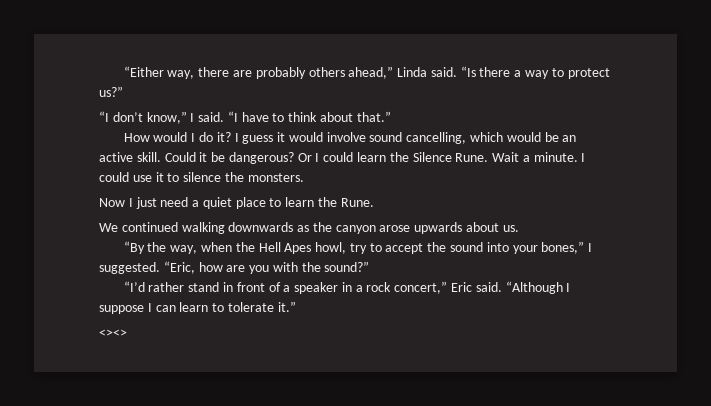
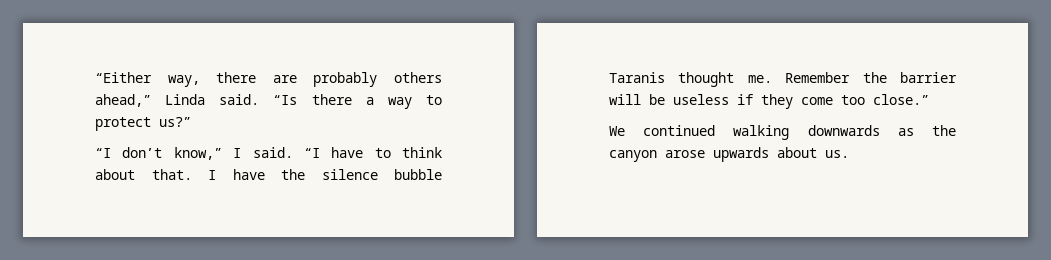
- “I have to think about that.”
- How would I do it? I guess it would involve sound cancelling, which would be an active skill. Could it be dangerous? Or I could learn the Silence Rune. Wait a minute. I could use it to silence the monsters.
- Now I just need a quiet place to learn the Rune.
+ “I have to think about that. I have the silence bubble Taranis thought me. Remember the barrier will be useless if they come too close.”
- “By the way, when the Hell Apes howl, try to accept the sound into your bones,” I suggested. “Eric, how are you with the sound?”
- “I’d rather stand in front of a speaker in a rock concert,” Eric said. “Although I suppose I can learn to tolerate it.”
- <><>

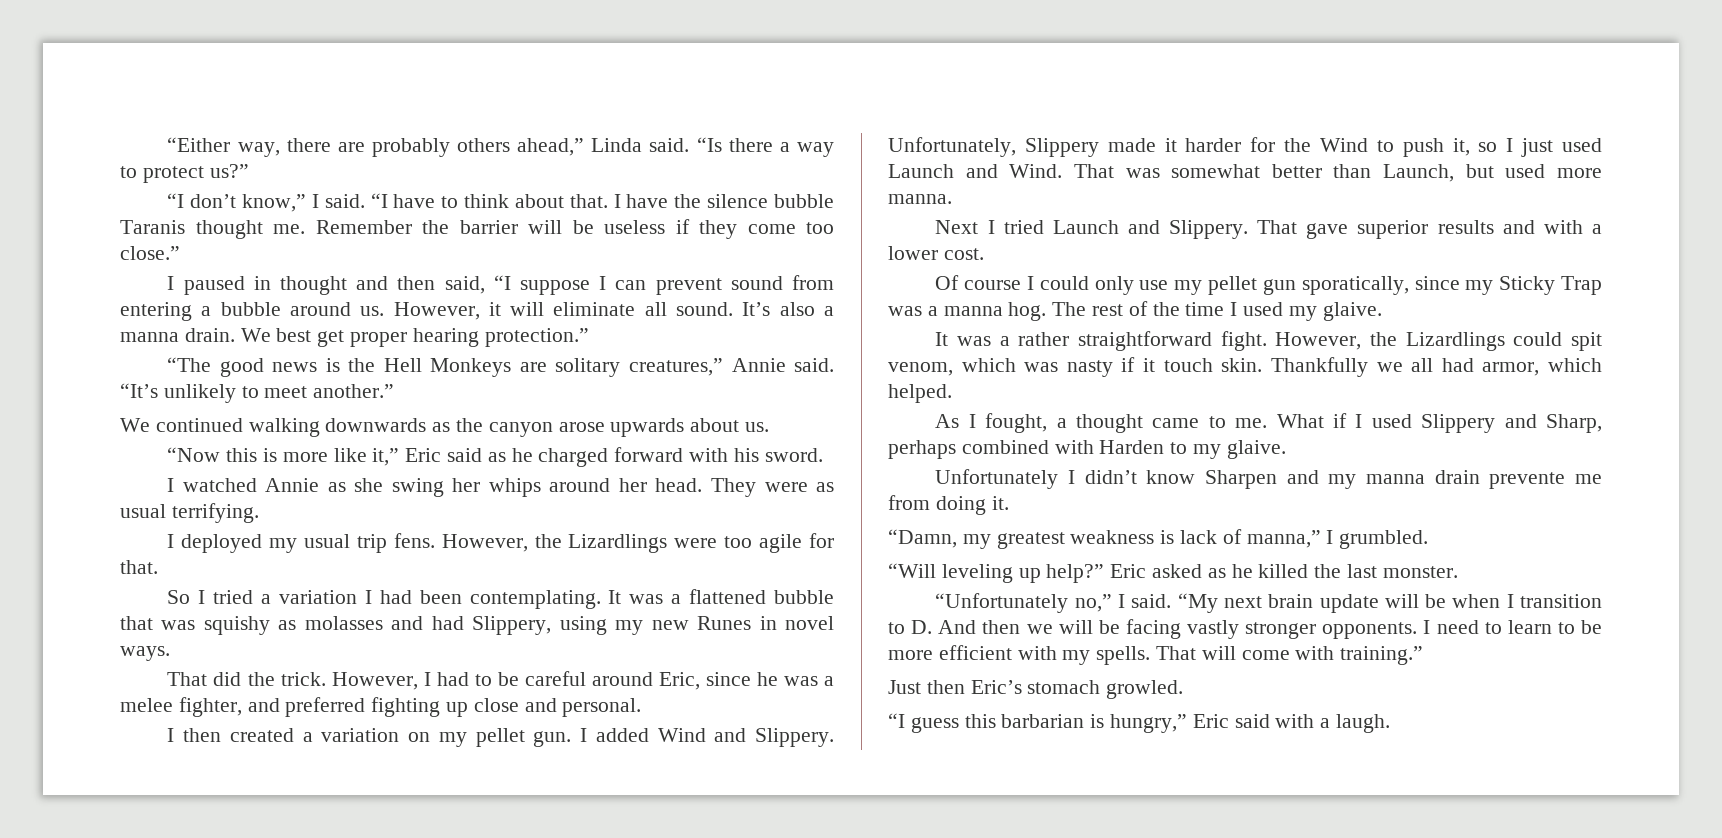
+ I paused in thought and then said, “I suppose I can prevent sound from entering a bubble around us. However, it will eliminate all sound. It’s also a manna drain. We best get proper hearing protection.”
+ “The good news is the Hell Monkeys are solitary creatures,” Annie said. “It’s unlikely to meet another.”
+ “Now this is more like it,” Eric said as he charged forward with his sword.
+ I watched Annie as she swing her whips around her head. They were as usual terrifying.
+ I deployed my usual trip fens. However, the Lizardlings were too agile for that.
+ So I tried a variation I had been contemplating. It was a flattened bubble that was squishy as molasses and had Slippery, using my new Runes in novel ways.
+ That did the trick. However, I had to be careful around Eric, since he was a melee fighter, and preferred fighting up close and personal.
+ I then created a variation on my pellet gun. I added Wind and Slippery. Unfortunately, Slippery made it harder for the Wind to push it, so I just used Launch and Wind. That was somewhat better than Launch, but used more manna.
+ Next I tried Launch and Slippery. That gave superior results and with a lower cost.
+ Of course I could only use my pellet gun sporatically, since my Sticky Trap was a manna hog. The rest of the time I used my glaive.
+ It was a rather straightforward fight. However, the Lizardlings could spit venom, which was nasty if it touch skin. Thankfully we all had armor, which helped.
+ As I fought, a thought came to me. What if I used Slippery and Sharp, perhaps combined with Harden to my glaive.
+ Unfortunately I didn’t know Sharpen and my manna drain prevente me from doing it.
+ “Damn, my greatest weakness is lack of manna,” I grumbled.
+ “Will leveling up help?” Eric asked as he killed the last monster.
+ “Unfortunately no,” I said. “My next brain update will be when I transition to D. And then we will be facing vastly stronger opponents. I need to learn to be more efficient with my spells. That will come with training.”
+ Just then Eric’s stomach growled.
+ “I guess this barbarian is hungry,” Eric said with a laugh.

